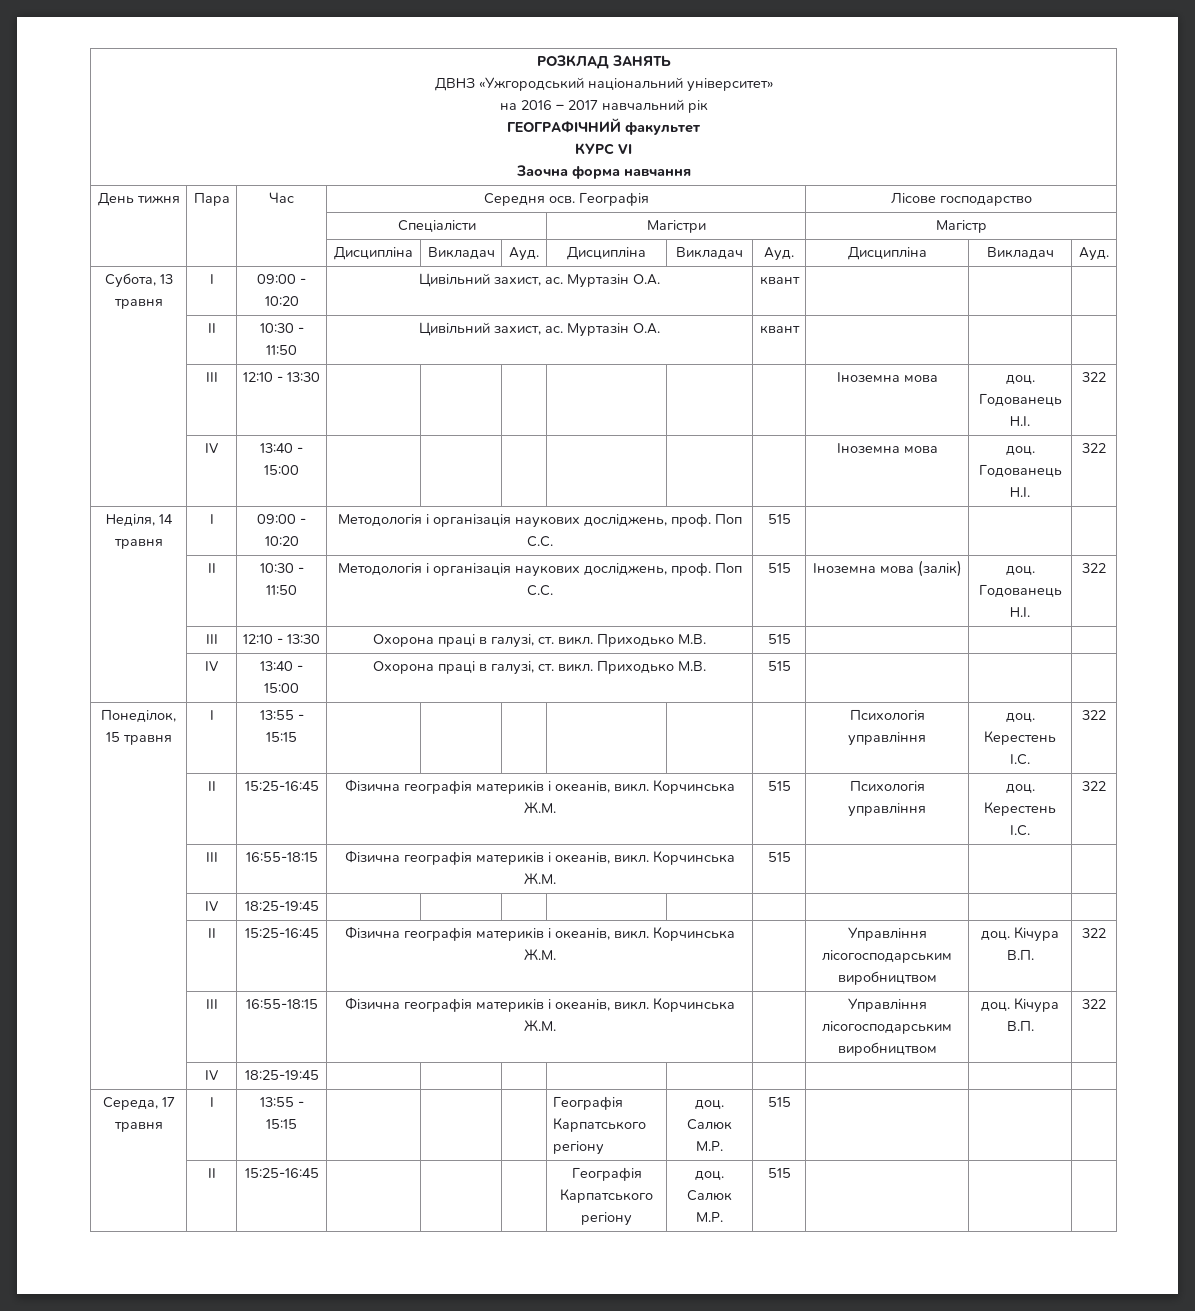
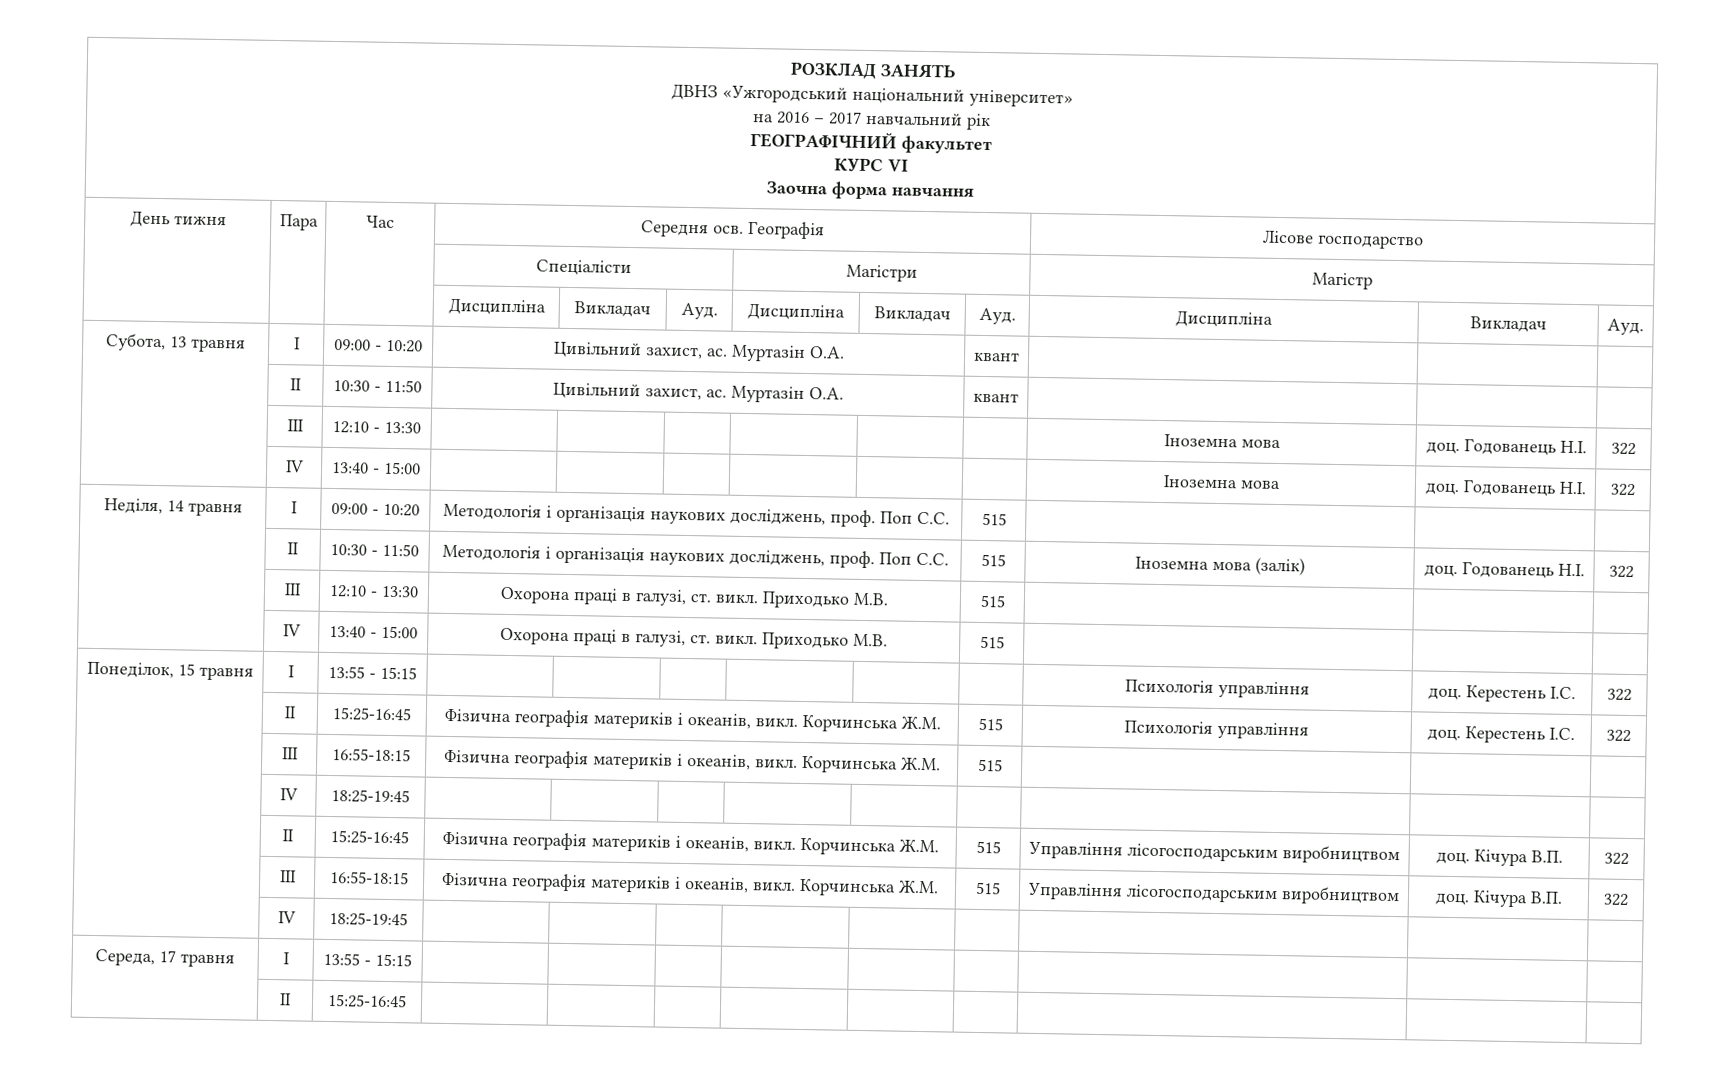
- | ІІ | 15:25-16:45 | Фізична географія материків і океанів, викл. Корчинська Ж.М. | | Управління лісогосподарським виробництвом | доц. Кічура В.П. | 322
+ | ІІ | 15:25-16:45 | Фізична географія материків і океанів, викл. Корчинська Ж.М. | 515 | Управління лісогосподарським виробництвом | доц. Кічура В.П. | 322
- | ІІІ | 16:55-18:15 | Фізична географія материків і океанів, викл. Корчинська Ж.М. | | Управління лісогосподарським виробництвом | доц. Кічура В.П. | 322
+ | ІІІ | 16:55-18:15 | Фізична географія материків і океанів, викл. Корчинська Ж.М. | 515 | Управління лісогосподарським виробництвом | доц. Кічура В.П. | 322
- Середа, 17 травня | І | 13:55 - 15:15 | | | | Географія Карпатського регіону | доц. Салюк М.Р. | 515 | | |
- | ІІ | 15:25-16:45 | | | | Географія Карпатського регіону | доц. Салюк М.Р. | 515 | | |
+ Середа, 17 травня | І | 13:55 - 15:15 | | | | | | | | |
+ | ІІ | 15:25-16:45 | | | | | | | | |

